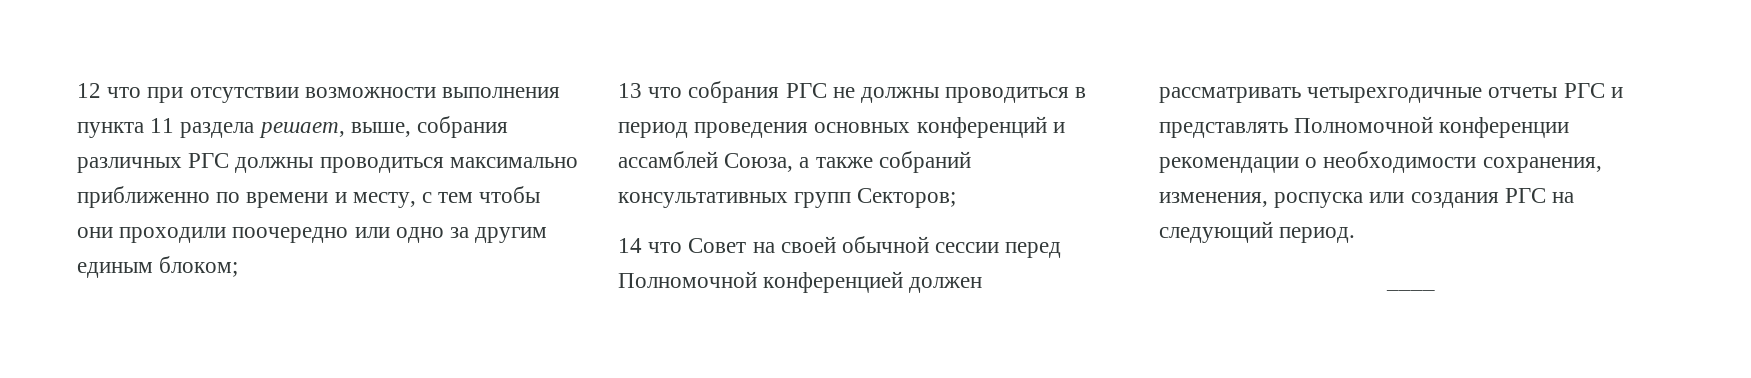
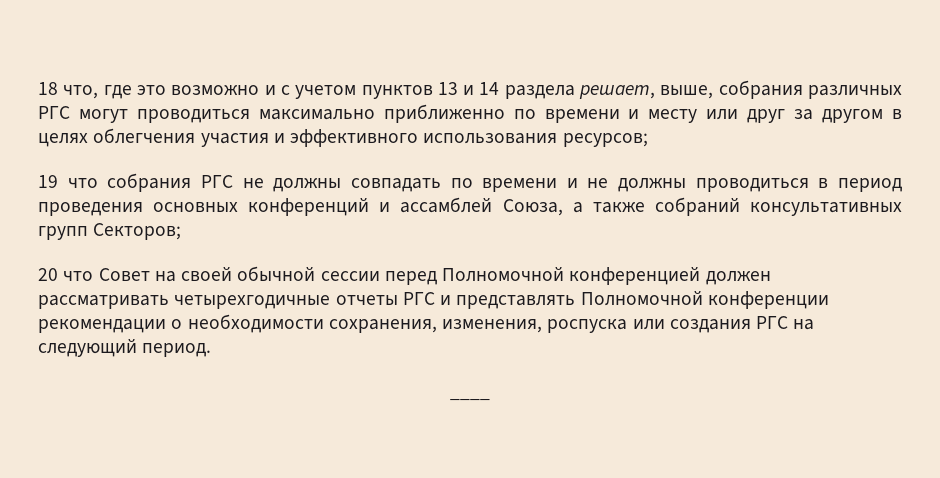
- 12 что при отсутствии возможности выполнения пункта 11 раздела решает, выше, собрания различных РГС должны проводиться максимально приближенно по времени и месту, с тем чтобы они проходили поочередно или одно за другим единым блоком;
- 13 что собрания РГС не должны проводиться в период проведения основных конференций и ассамблей Союза, а также собраний консультативных групп Секторов;
+ 18 что, где это возможно и с учетом пунктов 13 и 14 раздела решает, выше, собрания различных РГС могут проводиться максимально приближенно по времени и месту или друг за другом в целях облегчения участия и эффективного использования ресурсов;
+ 19 что собрания РГС не должны совпадать по времени и не должны проводиться в период проведения основных конференций и ассамблей Союза, а также собраний консультативных групп Секторов;
- 14 что Совет на своей обычной сессии перед Полномочной конференцией должен рассматривать четырехгодичные отчеты РГС и представлять Полномочной конференции рекомендации о необходимости сохранения, изменения, роспуска или создания РГС на следующий период.
+ 20 что Совет на своей обычной сессии перед Полномочной конференцией должен рассматривать четырехгодичные отчеты РГС и представлять Полномочной конференции рекомендации о необходимости сохранения, изменения, роспуска или создания РГС на следующий период.

